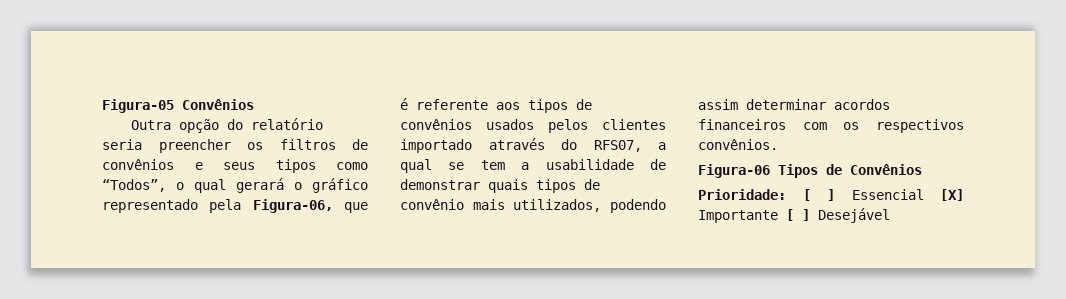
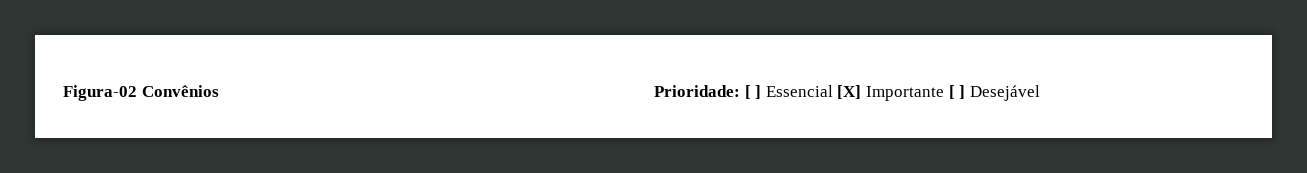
- Figura-05 Convênios
- Outra opção do relatório seria preencher os filtros de convênios e seus tipos como “Todos”, o qual gerará o gráfico representado pela Figura-06, que é referente aos tipos de convênios usados pelos clientes importado através do RFS07, a qual se tem a usabilidade de demonstrar quais tipos de convênio mais utilizados, podendo assim determinar acordos financeiros com os respectivos convênios.
- Figura-06 Tipos de Convênios
+ Figura-02 Convênios

